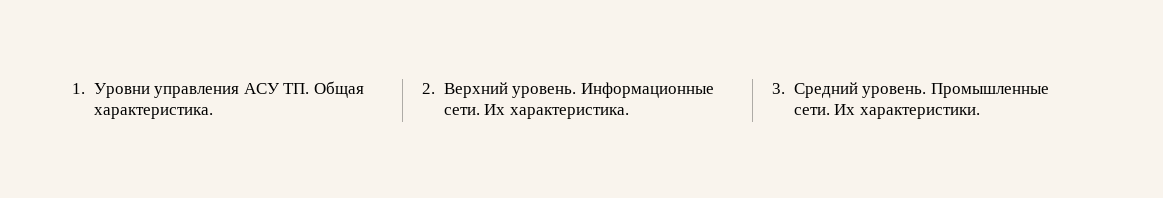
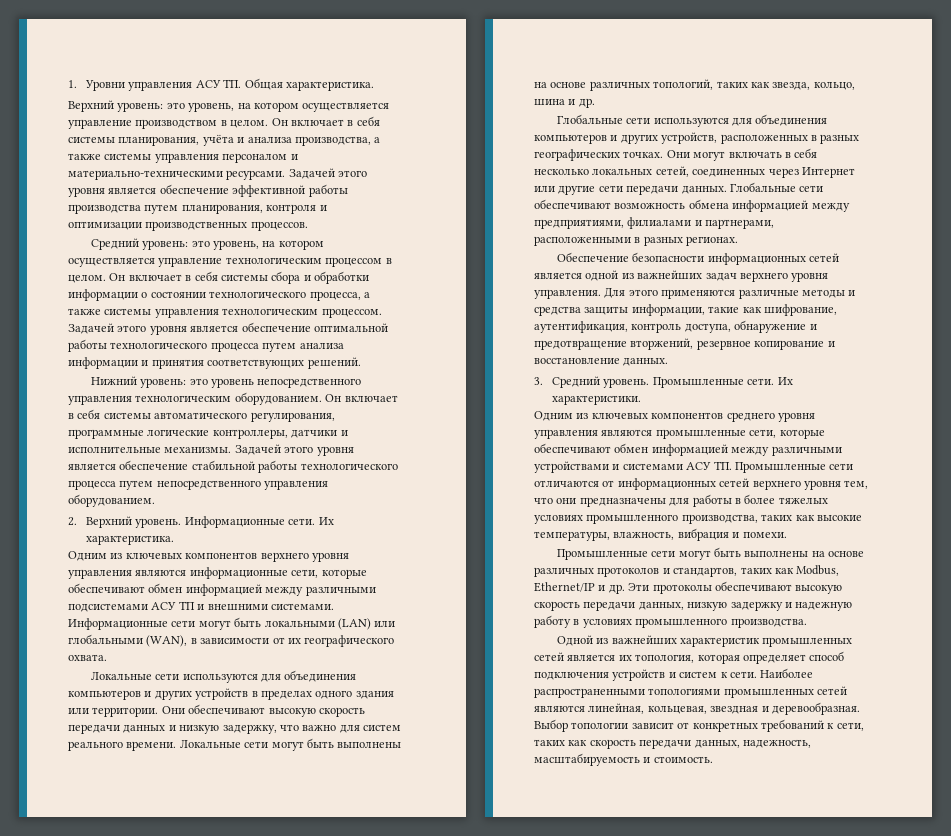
+ Верхний уровень: это уровень, на котором осуществляется управление производством в целом. Он включает в себя системы планирования, учёта и анализа производства, а также системы управления персоналом и материально-техническими ресурсами. Задачей этого уровня является обеспечение эффективной работы производства путем планирования, контроля и оптимизации производственных процессов.
+ Средний уровень: это уровень, на котором осуществляется управление технологическим процессом в целом. Он включает в себя системы сбора и обработки информации о состоянии технологического процесса, а также системы управления технологическим процессом. Задачей этого уровня является обеспечение оптимальной работы технологического процесса путем анализа информации и принятия соответствующих решений.
+ Нижний уровень: это уровень непосредственного управления технологическим оборудованием. Он включает в себя системы автоматического регулирования, программные логические контроллеры, датчики и исполнительные механизмы. Задачей этого уровня является обеспечение стабильной работы технологического процесса путем непосредственного управления оборудованием.
+ Одним из ключевых компонентов верхнего уровня управления являются информационные сети, которые обеспечивают обмен информацией между различными подсистемами АСУ ТП и внешними системами. Информационные сети могут быть локальными (LAN) или глобальными (WAN), в зависимости от их географического охвата.
+ Локальные сети используются для объединения компьютеров и других устройств в пределах одного здания или территории. Они обеспечивают высокую скорость передачи данных и низкую задержку, что важно для систем реального времени. Локальные сети могут быть выполнены на основе различных топологий, таких как звезда, кольцо, шина и др.
+ Глобальные сети используются для объединения компьютеров и других устройств, расположенных в разных географических точках. Они могут включать в себя несколько локальных сетей, соединенных через Интернет или другие сети передачи данных. Глобальные сети обеспечивают возможность обмена информацией между предприятиями, филиалами и партнерами, расположенными в разных регионах.
+ Обеспечение безопасности информационных сетей является одной из важнейших задач верхнего уровня управления. Для этого применяются различные методы и средства защиты информации, такие как шифрование, аутентификация, контроль доступа, обнаружение и предотвращение вторжений, резервное копирование и восстановление данных.
+ Одним из ключевых компонентов среднего уровня управления являются промышленные сети, которые обеспечивают обмен информацией между различными устройствами и системами АСУ ТП. Промышленные сети отличаются от информационных сетей верхнего уровня тем, что они предназначены для работы в более тяжелых условиях промышленного производства, таких как высокие температуры, влажность, вибрация и помехи.
+ Промышленные сети могут быть выполнены на основе различных протоколов и стандартов, таких как Modbus, Ethernet/IP и др. Эти протоколы обеспечивают высокую скорость передачи данных, низкую задержку и надежную работу в условиях промышленного производства.
+ Одной из важнейших характеристик промышленных сетей является их топология, которая определяет способ подключения устройств и систем к сети. Наиболее распространенными топологиями промышленных сетей являются линейная, кольцевая, звездная и деревообразная. Выбор топологии зависит от конкретных требований к сети, таких как скорость передачи данных, надежность, масштабируемость и стоимость.

